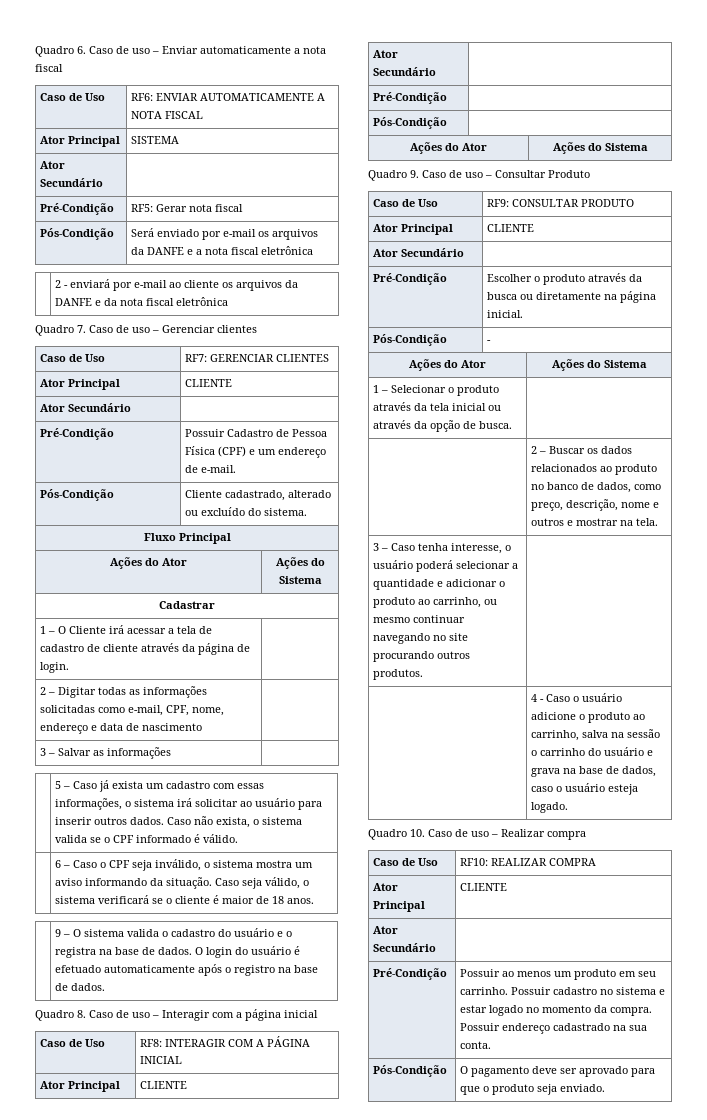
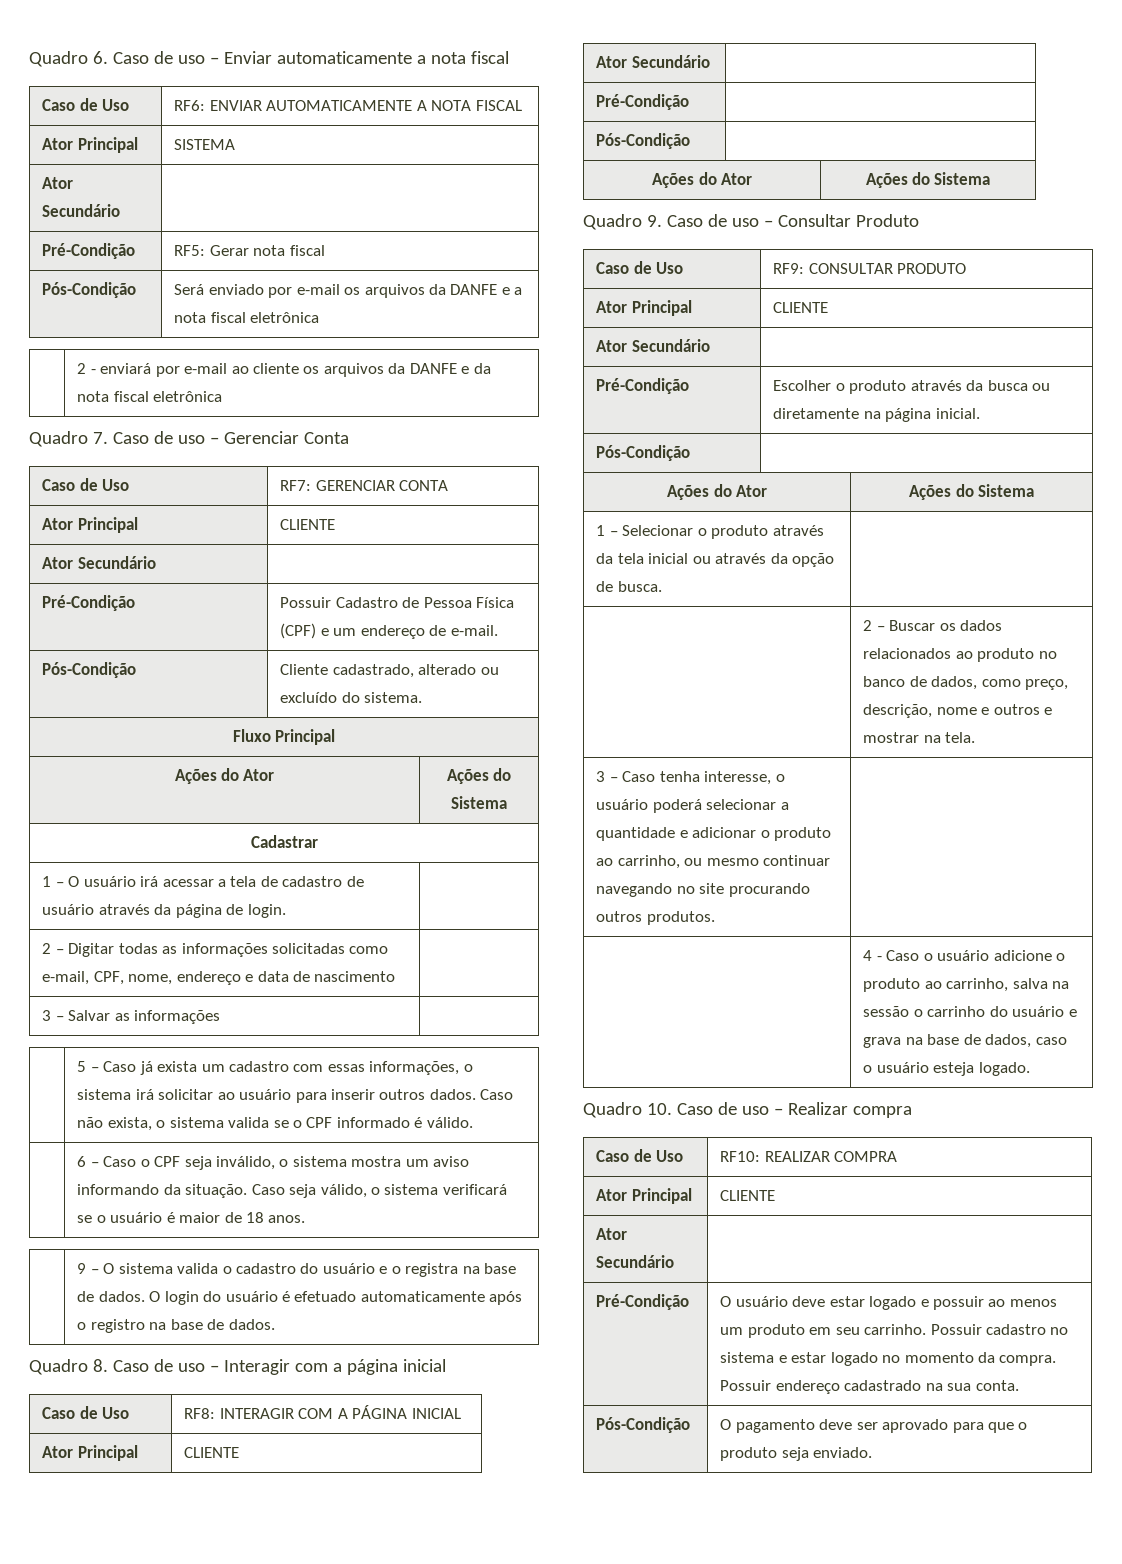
- Quadro 7. Caso de uso – Gerenciar clientes
+ Quadro 7. Caso de uso – Gerenciar Conta
- Caso de Uso | RF7: GERENCIAR CLIENTES
+ Caso de Uso | RF7: GERENCIAR CONTA
- 1 – O Cliente irá acessar a tela de cadastro de cliente através da página de login. |
+ 1 – O usuário irá acessar a tela de cadastro de usuário através da página de login. |
- | 6 – Caso o CPF seja inválido, o sistema mostra um aviso informando da situação. Caso seja válido, o sistema verificará se o cliente é maior de 18 anos.
+ | 6 – Caso o CPF seja inválido, o sistema mostra um aviso informando da situação. Caso seja válido, o sistema verificará se o usuário é maior de 18 anos.
  Pré-Condição | Escolher o produto através da busca ou diretamente na página inicial.
- Pós-Condição | -
+ Pós-Condição |
- Pré-Condição | Possuir ao menos um produto em seu carrinho. Possuir cadastro no sistema e estar logado no momento da compra. Possuir endereço cadastrado na sua conta.
+ Pré-Condição | O usuário deve estar logado e possuir ao menos um produto em seu carrinho. Possuir cadastro no sistema e estar logado no momento da compra. Possuir endereço cadastrado na sua conta.

